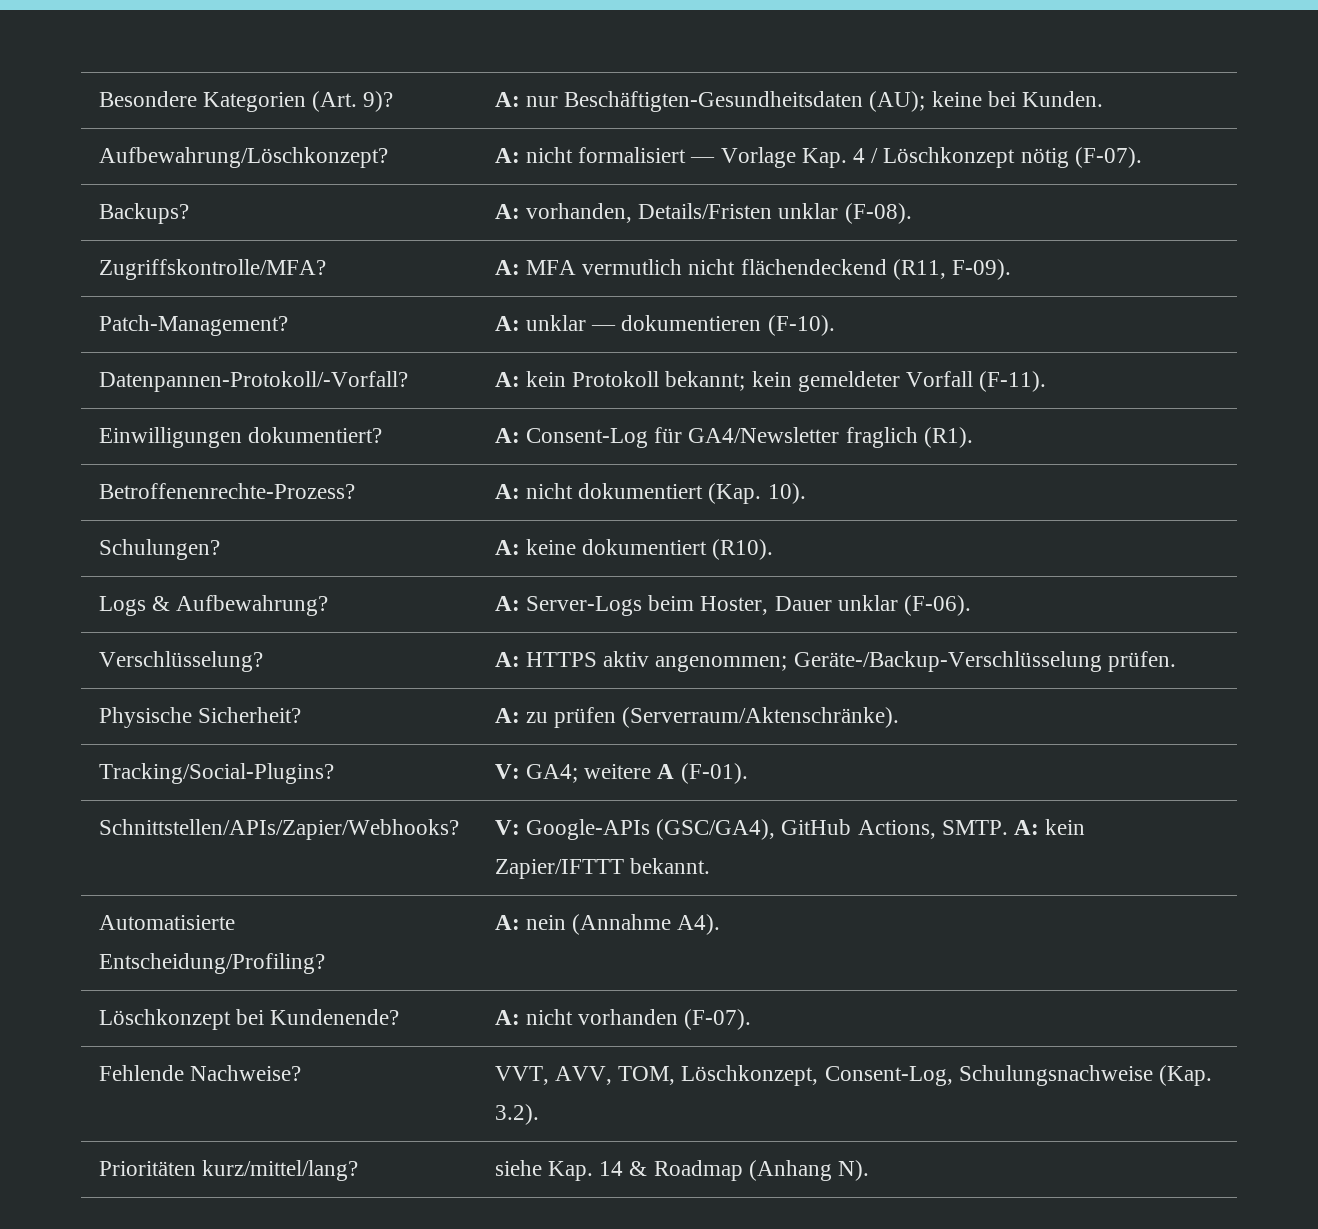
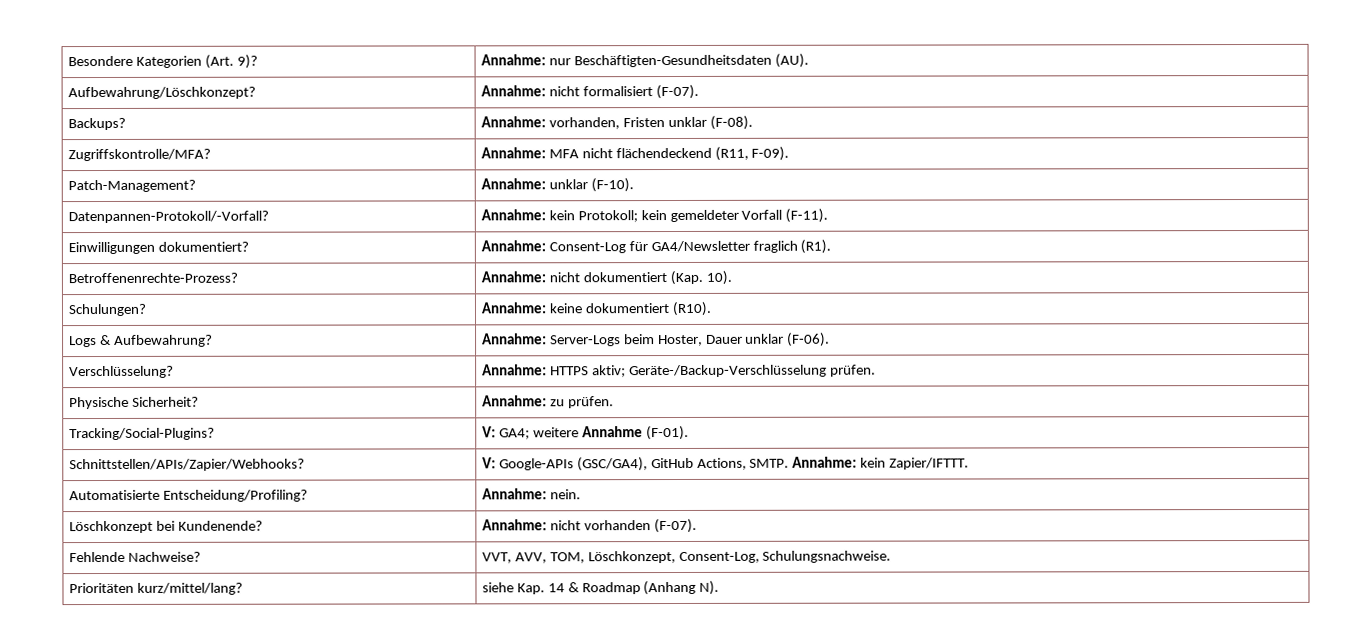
- Besondere Kategorien (Art. 9)? | A: nur Beschäftigten-Gesundheitsdaten (AU); keine bei Kunden.
+ Besondere Kategorien (Art. 9)? | Annahme: nur Beschäftigten-Gesundheitsdaten (AU).
- Aufbewahrung/Löschkonzept? | A: nicht formalisiert — Vorlage Kap. 4 / Löschkonzept nötig (F-07).
+ Aufbewahrung/Löschkonzept? | Annahme: nicht formalisiert (F-07).
- Backups? | A: vorhanden, Details/Fristen unklar (F-08).
+ Backups? | Annahme: vorhanden, Fristen unklar (F-08).
- Zugriffskontrolle/MFA? | A: MFA vermutlich nicht flächendeckend (R11, F-09).
+ Zugriffskontrolle/MFA? | Annahme: MFA nicht flächendeckend (R11, F-09).
- Patch-Management? | A: unklar — dokumentieren (F-10).
- Datenpannen-Protokoll/-Vorfall? | A: kein Protokoll bekannt; kein gemeldeter Vorfall (F-11).
+ Patch-Management? | Annahme: unklar (F-10).
+ Datenpannen-Protokoll/-Vorfall? | Annahme: kein Protokoll; kein gemeldeter Vorfall (F-11).
- Einwilligungen dokumentiert? | A: Consent-Log für GA4/Newsletter fraglich (R1).
+ Einwilligungen dokumentiert? | Annahme: Consent-Log für GA4/Newsletter fraglich (R1).
- Betroffenenrechte-Prozess? | A: nicht dokumentiert (Kap. 10).
+ Betroffenenrechte-Prozess? | Annahme: nicht dokumentiert (Kap. 10).
- Schulungen? | A: keine dokumentiert (R10).
+ Schulungen? | Annahme: keine dokumentiert (R10).
- Logs & Aufbewahrung? | A: Server-Logs beim Hoster, Dauer unklar (F-06).
+ Logs & Aufbewahrung? | Annahme: Server-Logs beim Hoster, Dauer unklar (F-06).
- Verschlüsselung? | A: HTTPS aktiv angenommen; Geräte-/Backup-Verschlüsselung prüfen.
+ Verschlüsselung? | Annahme: HTTPS aktiv; Geräte-/Backup-Verschlüsselung prüfen.
- Physische Sicherheit? | A: zu prüfen (Serverraum/Aktenschränke).
+ Physische Sicherheit? | Annahme: zu prüfen.
- Tracking/Social-Plugins? | V: GA4; weitere A (F-01).
+ Tracking/Social-Plugins? | V: GA4; weitere Annahme (F-01).
- Schnittstellen/APIs/Zapier/Webhooks? | V: Google-APIs (GSC/GA4), GitHub Actions, SMTP. A: kein Zapier/IFTTT bekannt.
- Automatisierte Entscheidung/Profiling? | A: nein (Annahme A4).
+ Schnittstellen/APIs/Zapier/Webhooks? | V: Google-APIs (GSC/GA4), GitHub Actions, SMTP. Annahme: kein Zapier/IFTTT.
+ Automatisierte Entscheidung/Profiling? | Annahme: nein.
- Löschkonzept bei Kundenende? | A: nicht vorhanden (F-07).
+ Löschkonzept bei Kundenende? | Annahme: nicht vorhanden (F-07).
- Fehlende Nachweise? | VVT, AVV, TOM, Löschkonzept, Consent-Log, Schulungsnachweise (Kap. 3.2).
+ Fehlende Nachweise? | VVT, AVV, TOM, Löschkonzept, Consent-Log, Schulungsnachweise.

